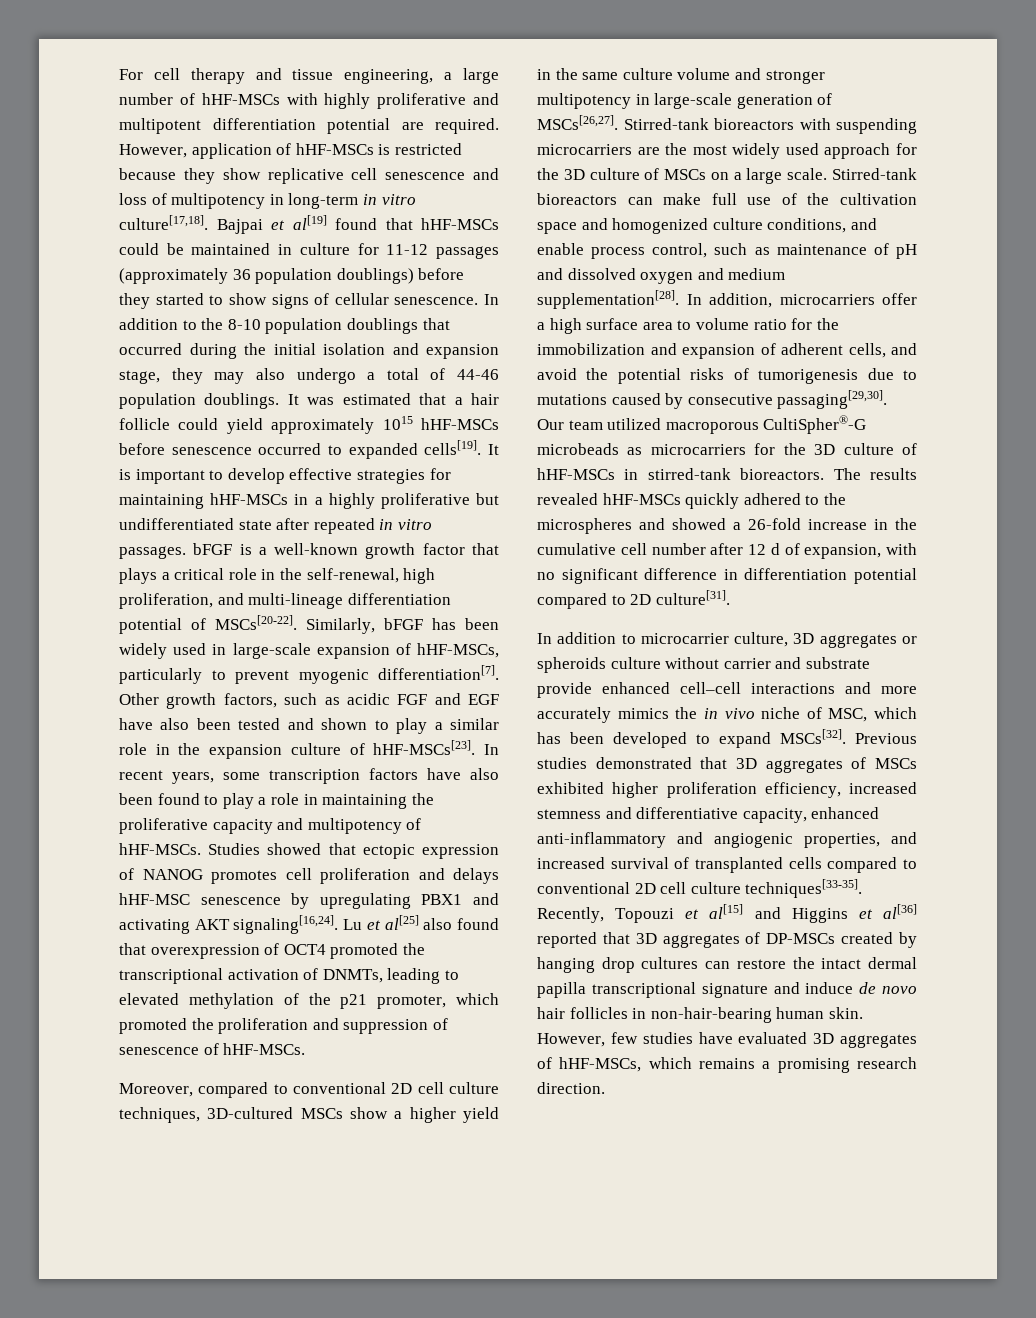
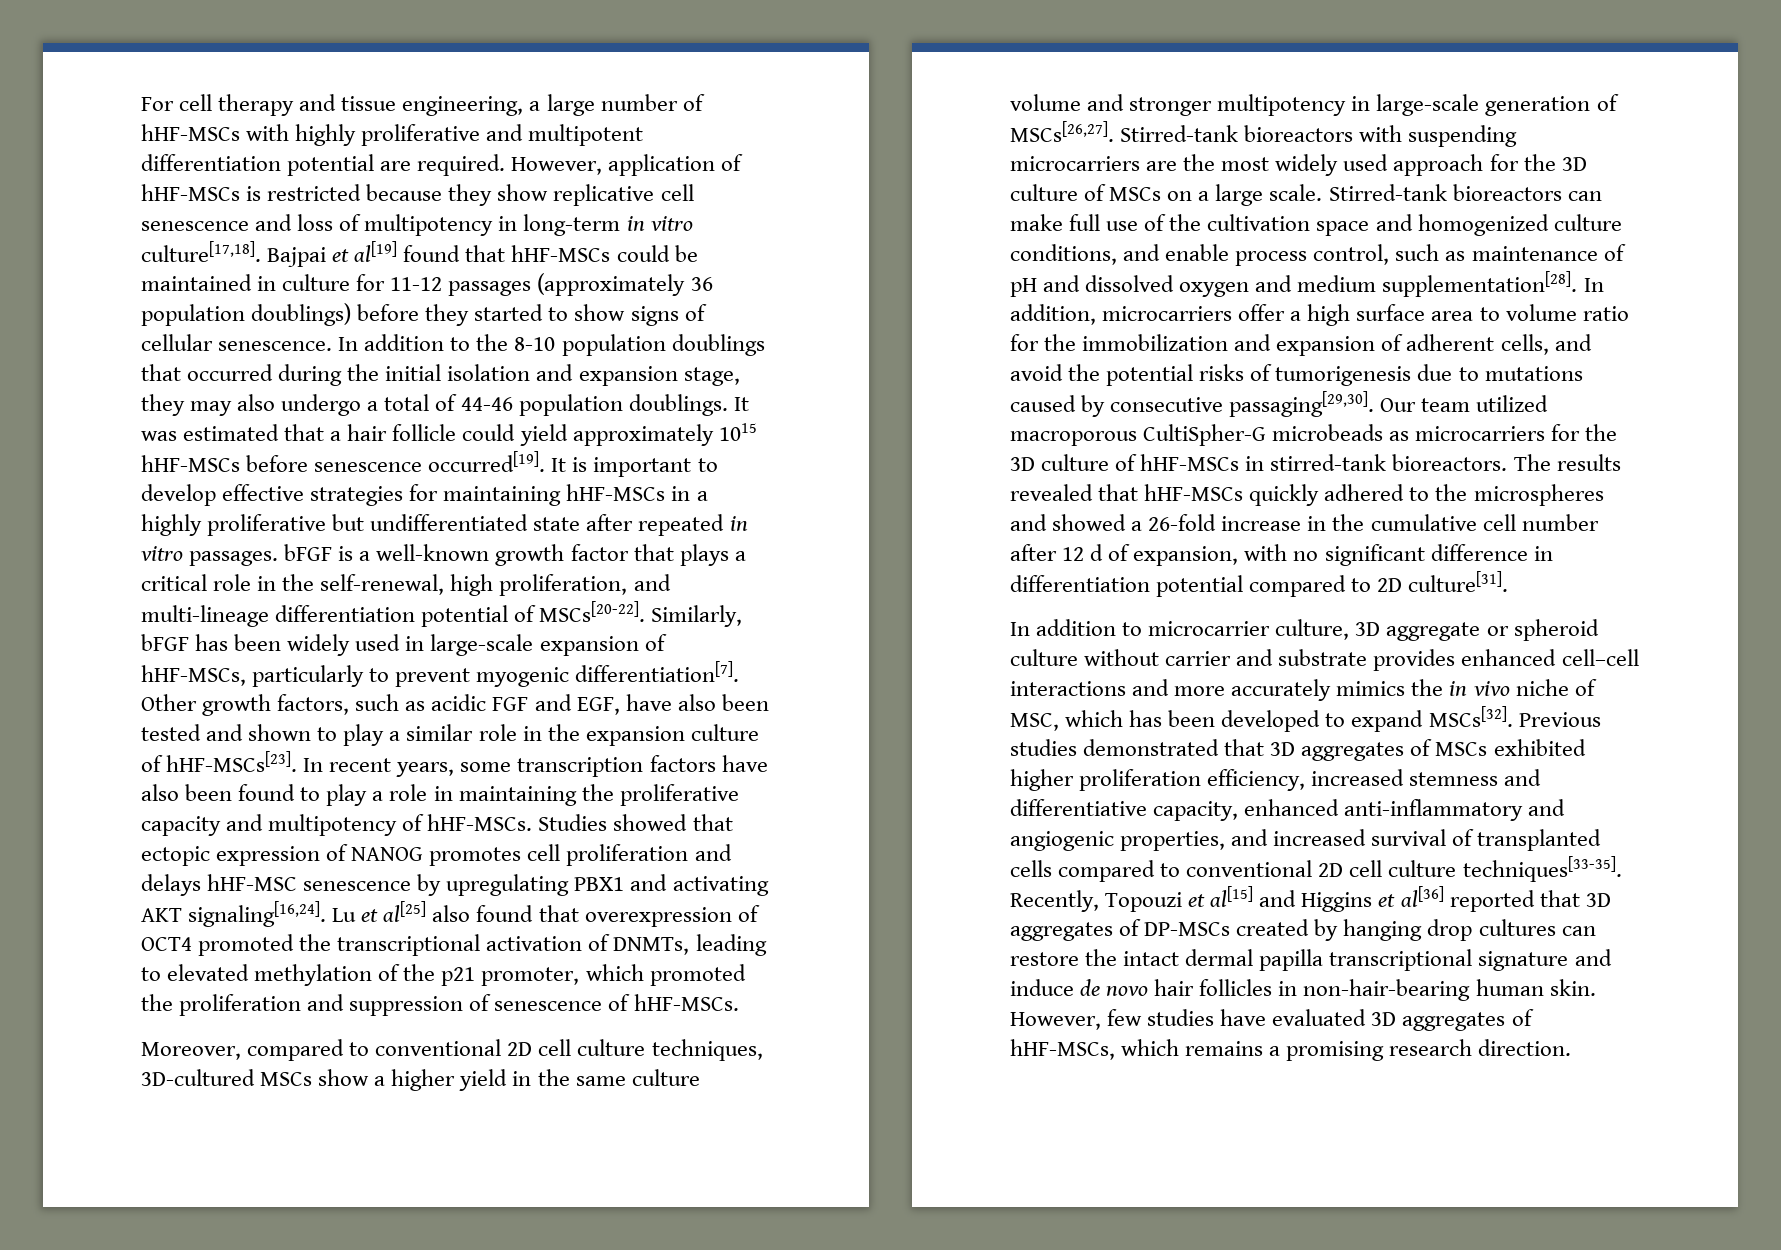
- It was estimated that a hair follicle could yield approximately 1015 hHF-MSCs before senescence occurred to expanded cells[19].
+ It was estimated that a hair follicle could yield approximately 1015 hHF-MSCs before senescence occurred[19].
- Other growth factors, such as acidic FGF and EGF have also been tested and shown to play a similar role in the expansion culture of hHF-MSCs[23].
+ Other growth factors, such as acidic FGF and EGF, have also been tested and shown to play a similar role in the expansion culture of hHF-MSCs[23].
- Our team utilized macroporous CultiSpher®-G microbeads as microcarriers for the 3D culture of hHF-MSCs in stirred-tank bioreactors.
+ Our team utilized macroporous CultiSpher-G microbeads as microcarriers for the 3D culture of hHF-MSCs in stirred-tank bioreactors.
- The results revealed hHF-MSCs quickly adhered to the microspheres and showed a 26-fold increase in the cumulative cell number after 12 d of expansion, with no significant difference in differentiation potential compared to 2D culture[31].
+ The results revealed that hHF-MSCs quickly adhered to the microspheres and showed a 26-fold increase in the cumulative cell number after 12 d of expansion, with no significant difference in differentiation potential compared to 2D culture[31].
- In addition to microcarrier culture, 3D aggregates or spheroids culture without carrier and substrate provide enhanced cell–cell interactions and more accurately mimics the in vivo niche of MSC, which has been developed to expand MSCs[32].
+ In addition to microcarrier culture, 3D aggregate or spheroid culture without carrier and substrate provides enhanced cell–cell interactions and more accurately mimics the in vivo niche of MSC, which has been developed to expand MSCs[32].

